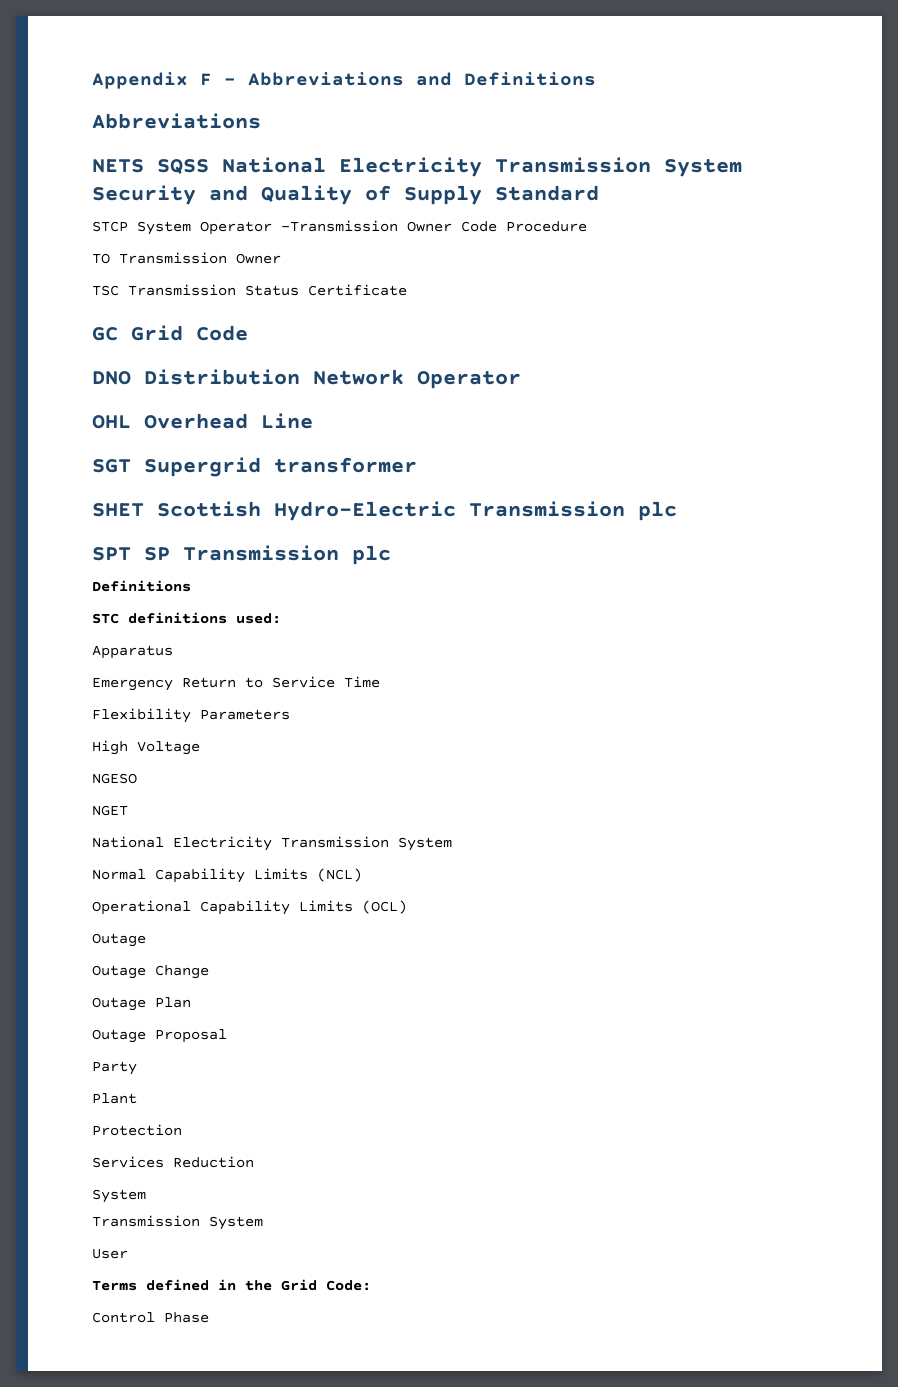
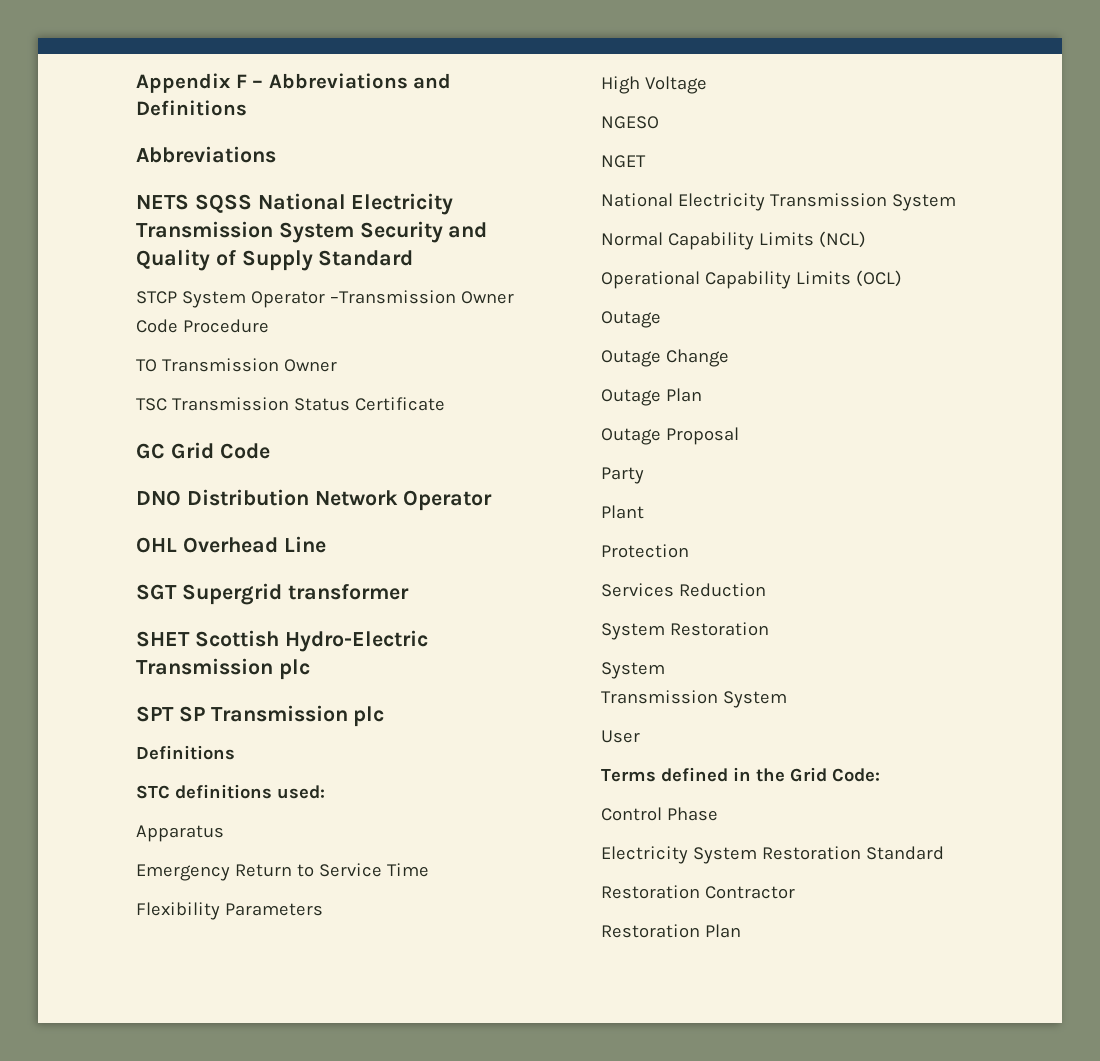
  Services Reduction
+ System Restoration
+ Electricity System Restoration Standard
+ Restoration Contractor
+ Restoration Plan

